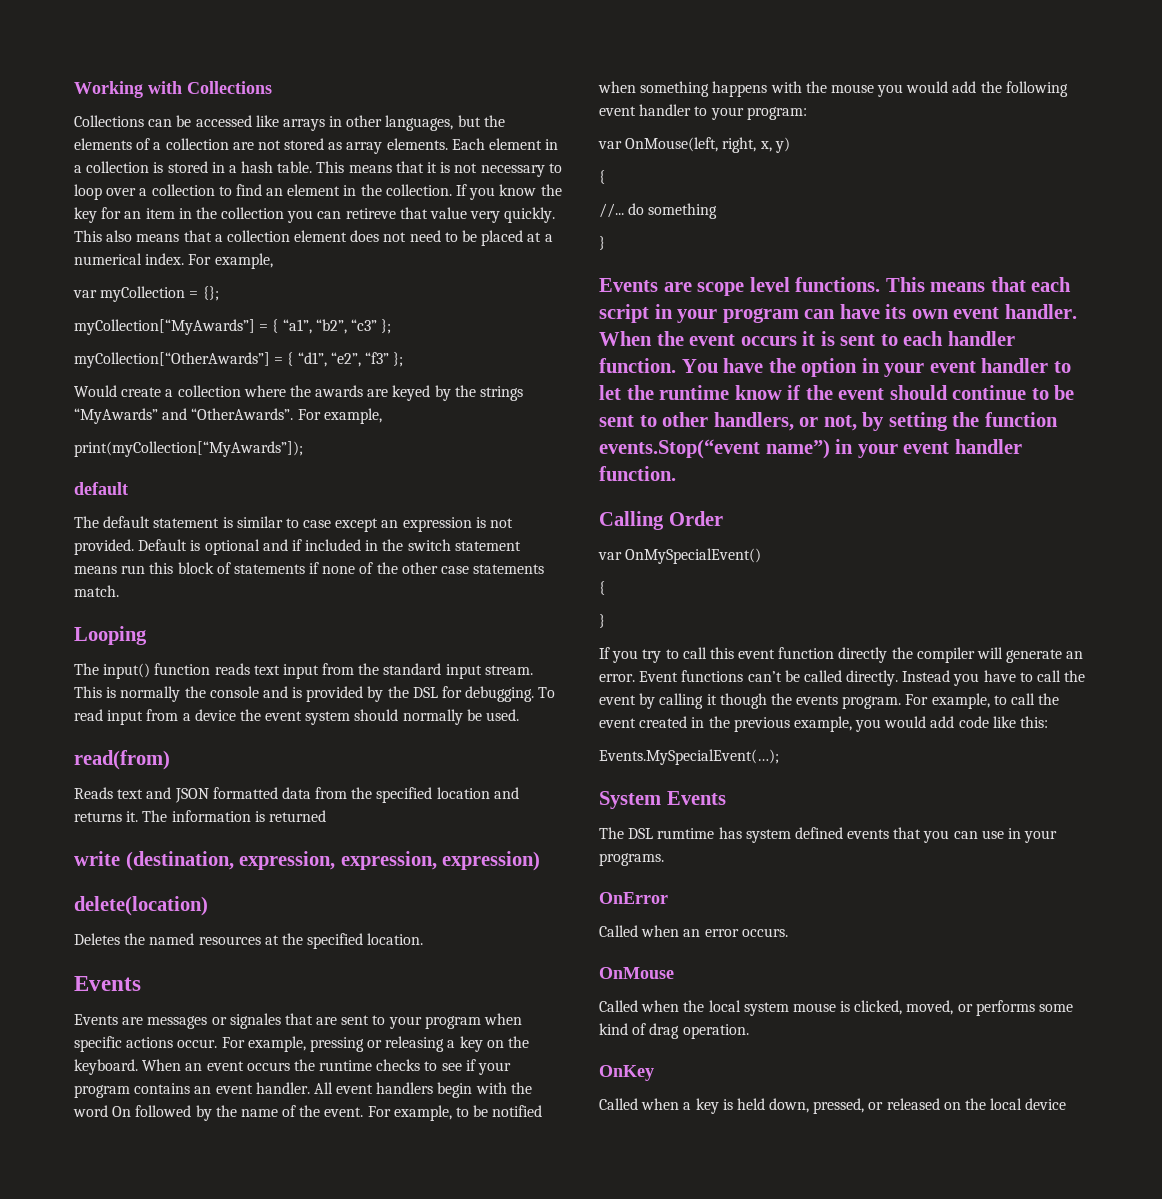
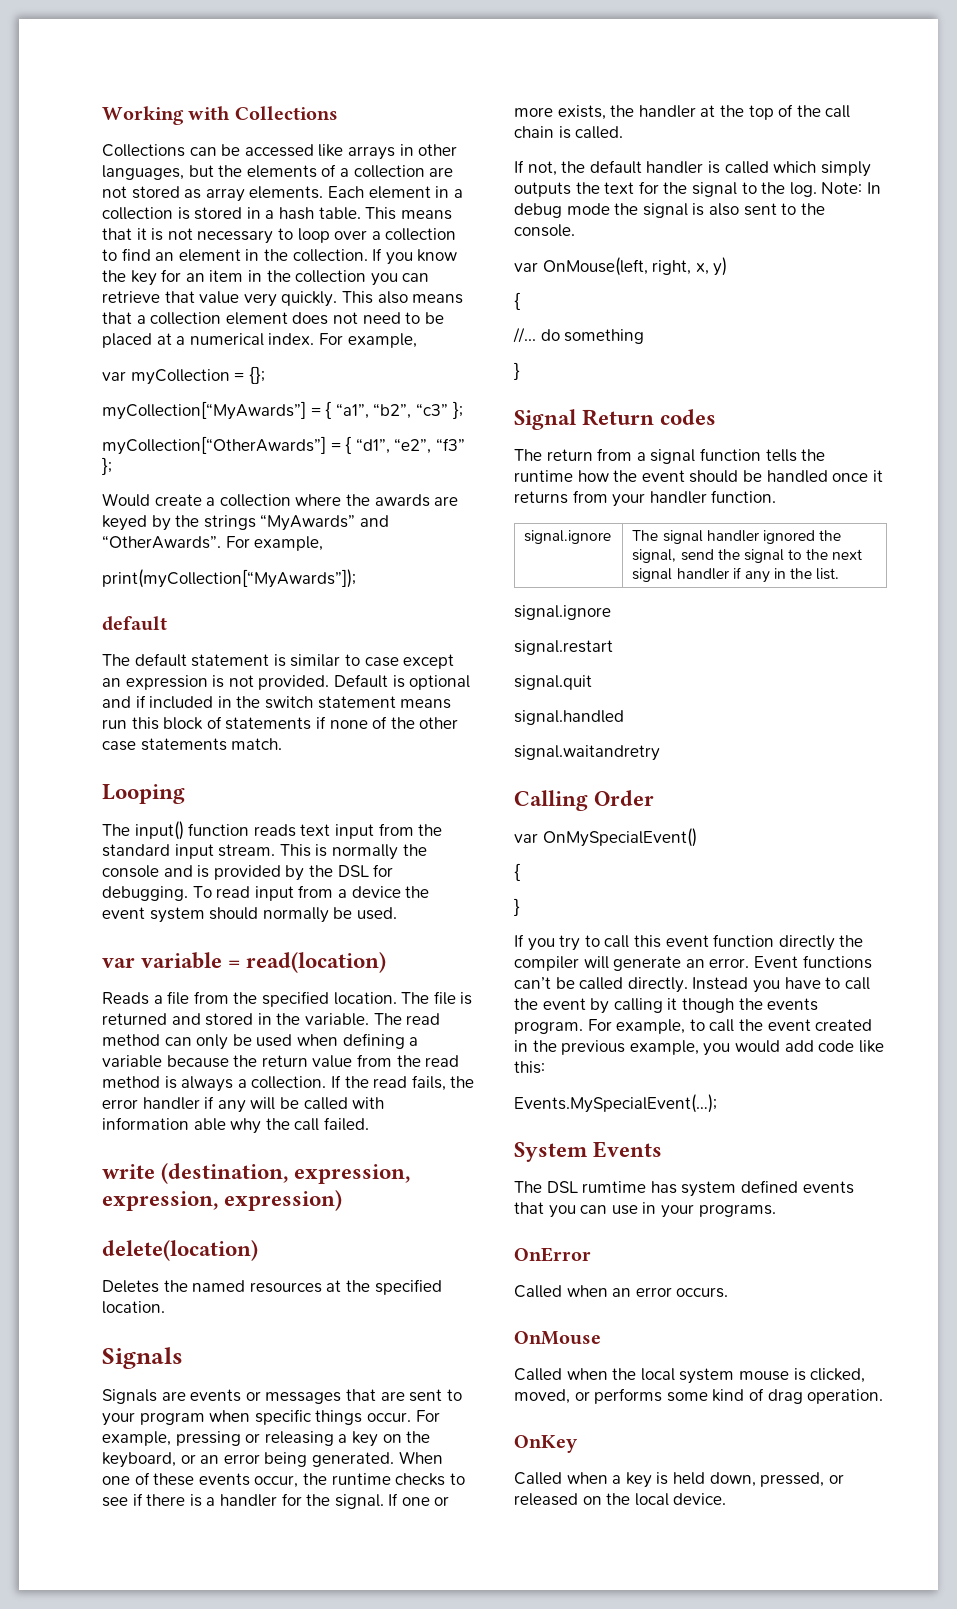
- If you know the key for an item in the collection you can retireve that value very quickly.
+ If you know the key for an item in the collection you can retrieve that value very quickly.
- read(from)
- Reads text and JSON formatted data from the specified location and returns it. The information is returned
+ var variable = read(location)
+ Reads a file from the specified location. The file is returned and stored in the variable. The read method can only be used when defining a variable because the return value from the read method is always a collection. If the read fails, the error handler if any will be called with information able why the call failed.
  Deletes the named resources at the specified location.
- Events
- Events are messages or signales that are sent to your program when specific actions occur.
+ Signals
+ Signals are events or messages that are sent to your program when specific things occur.
- For example, pressing or releasing a key on the keyboard. When an event occurs the runtime checks to see if your program contains an event handler. All event handlers begin with the word On followed by the name of the event. For example, to be notified when something happens with the mouse you would add the following event handler to your program:
+ For example, pressing or releasing a key on the keyboard, or an error being generated. When one of these events occur, the runtime checks to see if there is a handler for the signal. If one or more exists, the handler at the top of the call chain is called.
+ If not, the default handler is called which simply outputs the text for the signal to the log. Note: In debug mode the signal is also sent to the console.
- Events are scope level functions. This means that each script in your program can have its own event handler. When the event occurs it is sent to each handler function. You have the option in your event handler to let the runtime know if the event should continue to be sent to other handlers, or not, by setting the function events.Stop(“event name”) in your event handler function.
+ Signal Return codes
+ The return from a signal function tells the runtime how the event should be handled once it returns from your handler function.
+ signal.ignore | The signal handler ignored the signal, send the signal to the next signal handler if any in the list.
+ signal.ignore
+ signal.restart
+ signal.quit
+ signal.handled
+ signal.waitandretry
- Called when a key is held down, pressed, or released on the local device
+ Called when a key is held down, pressed, or released on the local device.

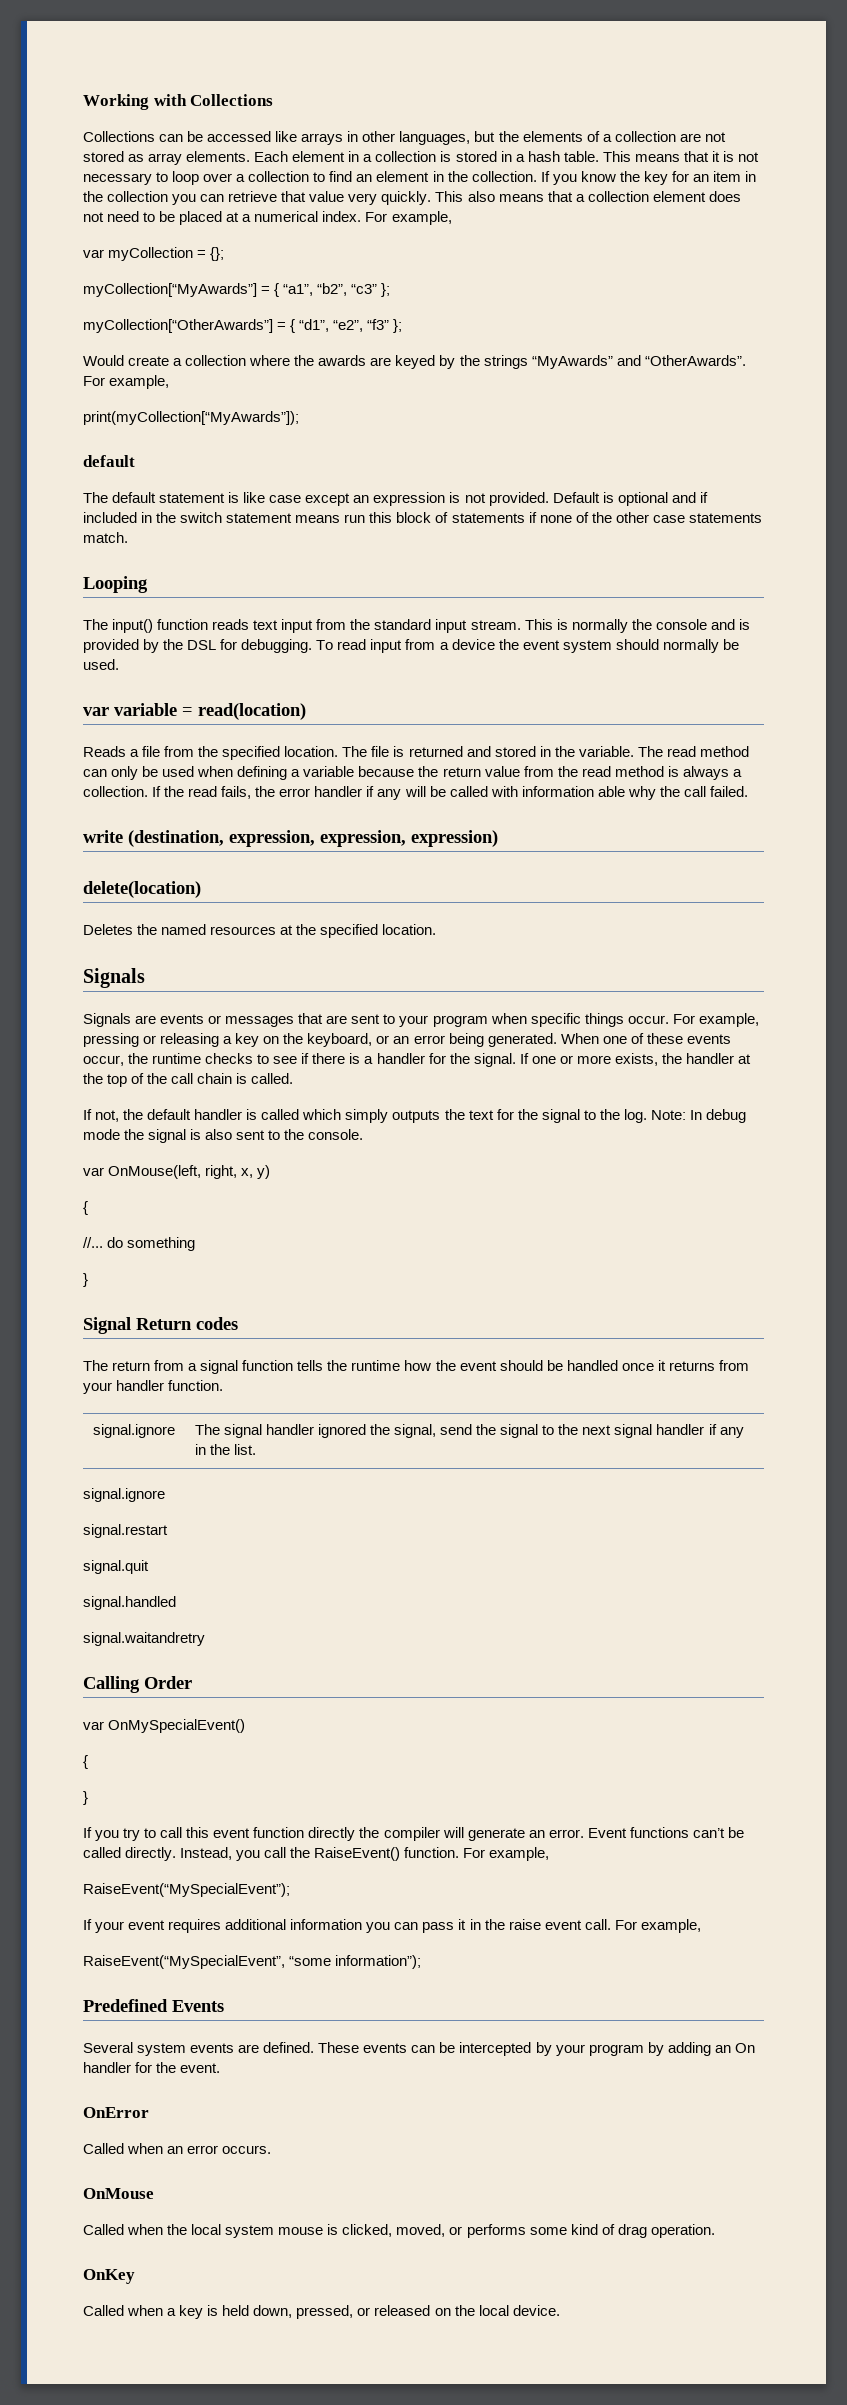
- The default statement is similar to case except an expression is not provided.
+ The default statement is like case except an expression is not provided.
- Instead you have to call the event by calling it though the events program. For example, to call the event created in the previous example, you would add code like this:
- Events.MySpecialEvent(…);
- System Events
- The DSL rumtime has system defined events that you can use in your programs.
+ Instead, you call the RaiseEvent() function. For example,
+ RaiseEvent(“MySpecialEvent”);
+ If your event requires additional information you can pass it in the raise event call. For example,
+ RaiseEvent(“MySpecialEvent”, “some information”);
+ Predefined Events
+ Several system events are defined. These events can be intercepted by your program by adding an On handler for the event.

